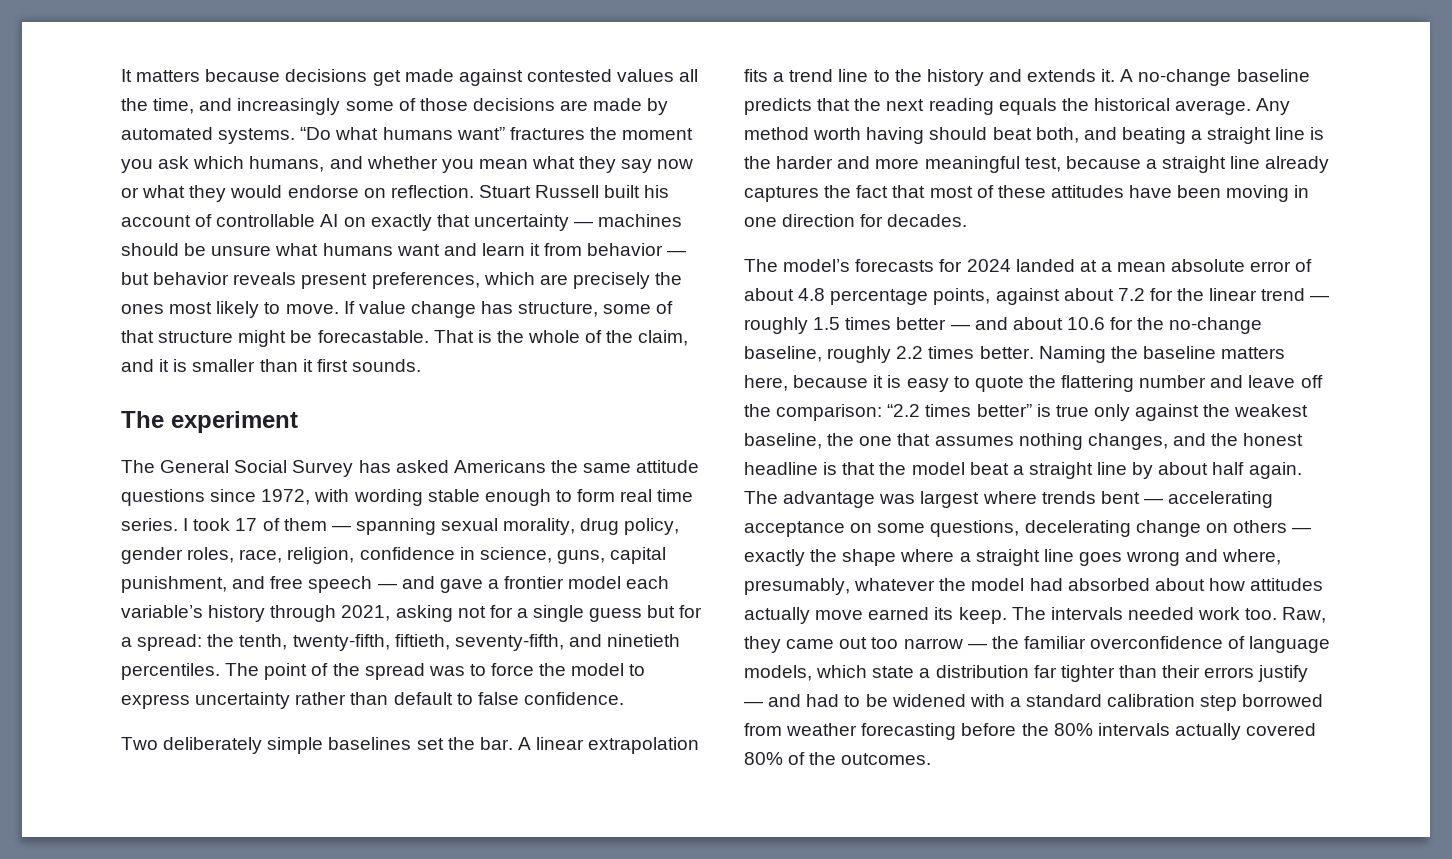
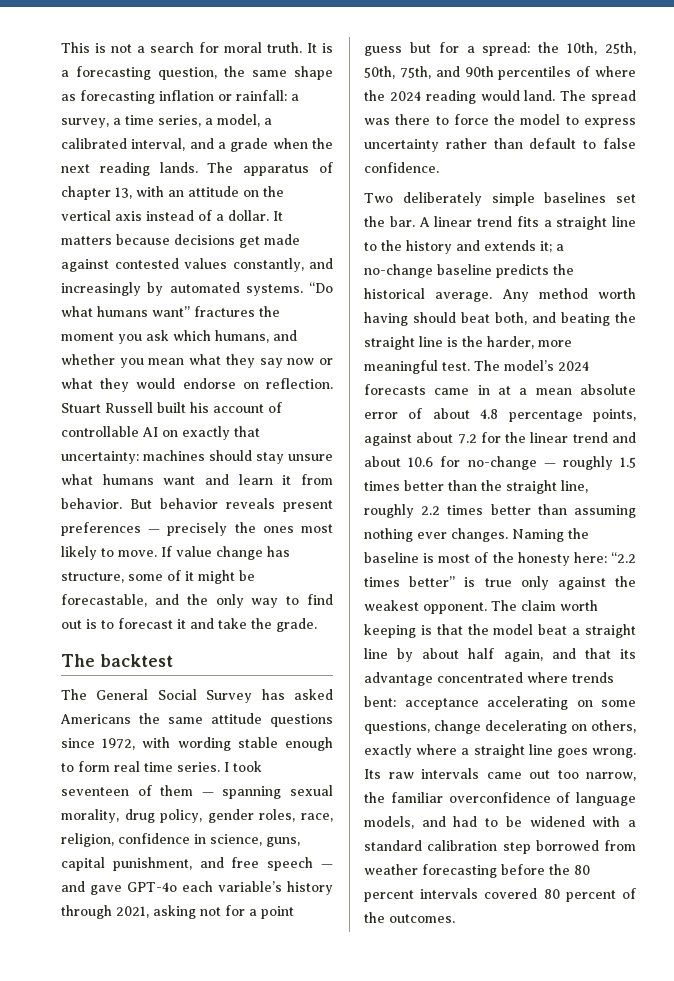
+ This is not a search for moral truth. It is a forecasting question, the same shape as forecasting inflation or rainfall: a survey, a time series, a model, a calibrated interval, and a grade when the next reading lands. The apparatus of chapter 13, with an attitude on the vertical axis instead of a dollar.
- It matters because decisions get made against contested values all the time, and increasingly some of those decisions are made by automated systems.
+ It matters because decisions get made against contested values constantly, and increasingly by automated systems.
- Stuart Russell built his account of controllable AI on exactly that uncertainty — machines should be unsure what humans want and learn it from behavior — but behavior reveals present preferences, which are precisely the ones most likely to move.
+ Stuart Russell built his account of controllable AI on exactly that uncertainty: machines should stay unsure what humans want and learn it from behavior. But behavior reveals present preferences — precisely the ones most likely to move.
- If value change has structure, some of that structure might be forecastable. That is the whole of the claim, and it is smaller than it first sounds.
- The experiment
+ If value change has structure, some of it might be forecastable, and the only way to find out is to forecast it and take the grade.
+ The backtest
- I took 17 of them — spanning sexual morality, drug policy, gender roles, race, religion, confidence in science, guns, capital punishment, and free speech — and gave a frontier model each variable’s history through 2021, asking not for a single guess but for a spread: the tenth, twenty-fifth, fiftieth, seventy-fifth, and ninetieth percentiles. The point of the spread was to force the model to express uncertainty rather than default to false confidence.
+ I took seventeen of them — spanning sexual morality, drug policy, gender roles, race, religion, confidence in science, guns, capital punishment, and free speech — and gave GPT-4o each variable’s history through 2021, asking not for a point guess but for a spread: the 10th, 25th, 50th, 75th, and 90th percentiles of where the 2024 reading would land. The spread was there to force the model to express uncertainty rather than default to false confidence.
- A linear extrapolation fits a trend line to the history and extends it. A no-change baseline predicts that the next reading equals the historical average.
+ A linear trend fits a straight line to the history and extends it; a no-change baseline predicts the historical average.
- Any method worth having should beat both, and beating a straight line is the harder and more meaningful test, because a straight line already captures the fact that most of these attitudes have been moving in one direction for decades.
- The model’s forecasts for 2024 landed at a mean absolute error of about 4.8 percentage points, against about 7.2 for the linear trend — roughly 1.5 times better — and about 10.6 for the no-change baseline, roughly 2.2 times better. Naming the baseline matters here, because it is easy to quote the flattering number and leave off the comparison:
+ Any method worth having should beat both, and beating the straight line is the harder, more meaningful test. The model’s 2024 forecasts came in at a mean absolute error of about 4.8 percentage points, against about 7.2 for the linear trend and about 10.6 for no-change — roughly 1.5 times better than the straight line, roughly 2.2 times better than assuming nothing ever changes. Naming the baseline is most of the honesty here:
- “2.2 times better” is true only against the weakest baseline, the one that assumes nothing changes, and the honest headline is that the model beat a straight line by about half again. The advantage was largest where trends bent — accelerating acceptance on some questions, decelerating change on others — exactly the shape where a straight line goes wrong and where, presumably, whatever the model had absorbed about how attitudes actually move earned its keep. The intervals needed work too. Raw, they came out too narrow — the familiar overconfidence of language models, which state a distribution far tighter than their errors justify — and had to be widened with a standard calibration step borrowed from weather forecasting before the 80% intervals actually covered 80% of the outcomes.
+ “2.2 times better” is true only against the weakest opponent. The claim worth keeping is that the model beat a straight line by about half again, and that its advantage concentrated where trends bent: acceptance accelerating on some questions, change decelerating on others, exactly where a straight line goes wrong. Its raw intervals came out too narrow, the familiar overconfidence of language models, and had to be widened with a standard calibration step borrowed from weather forecasting before the 80 percent intervals covered 80 percent of the outcomes.

